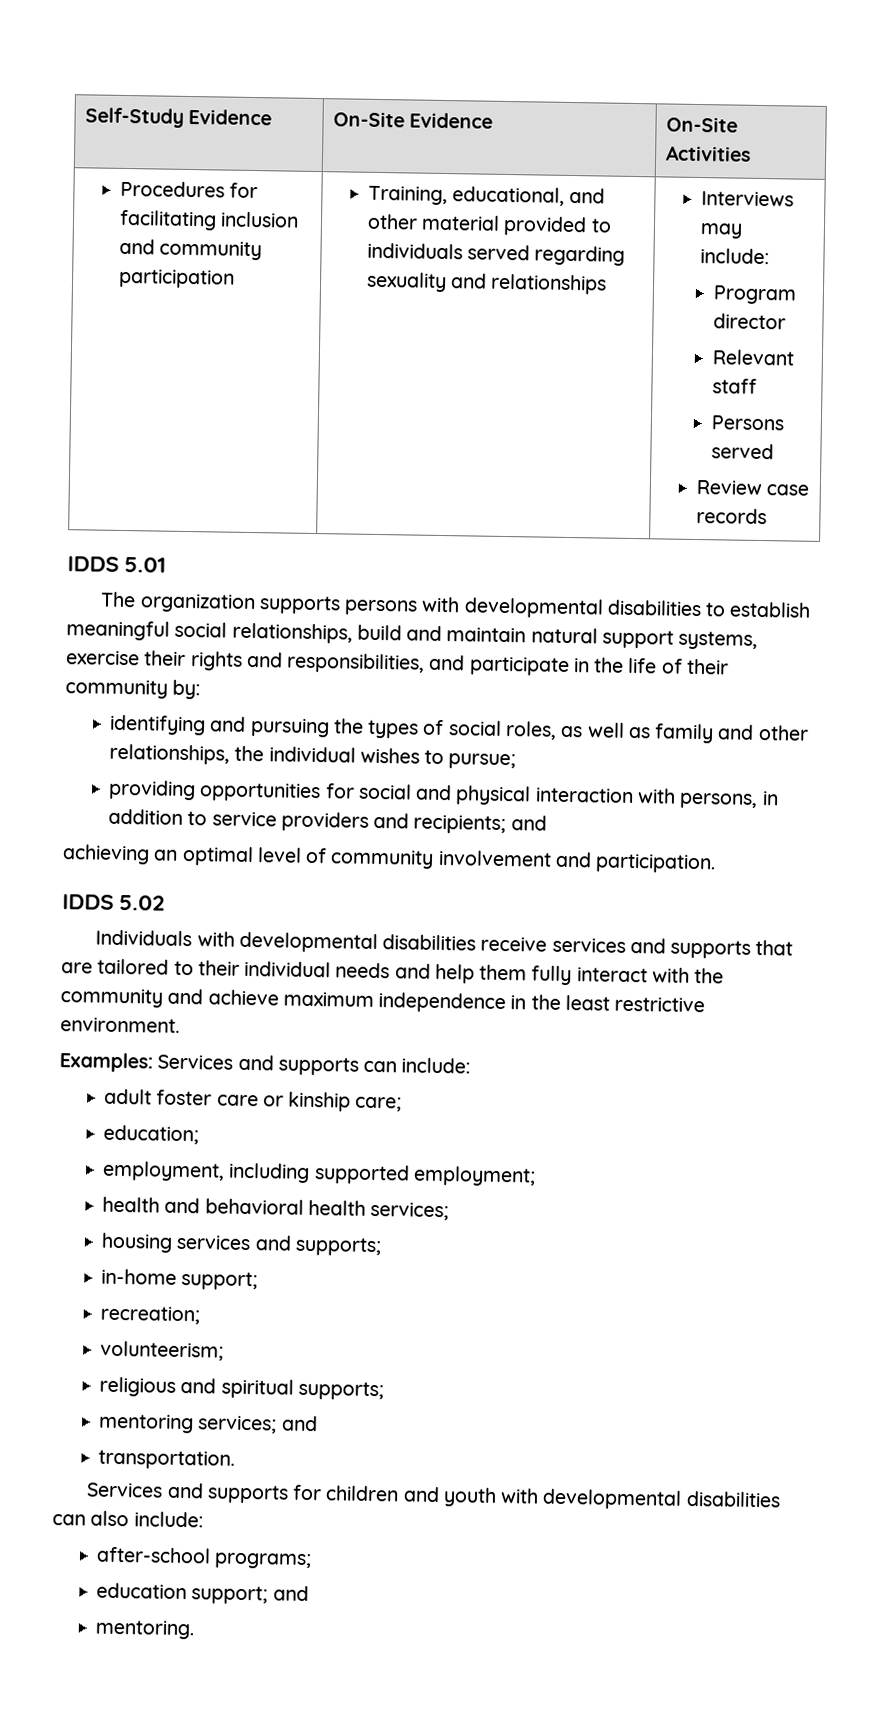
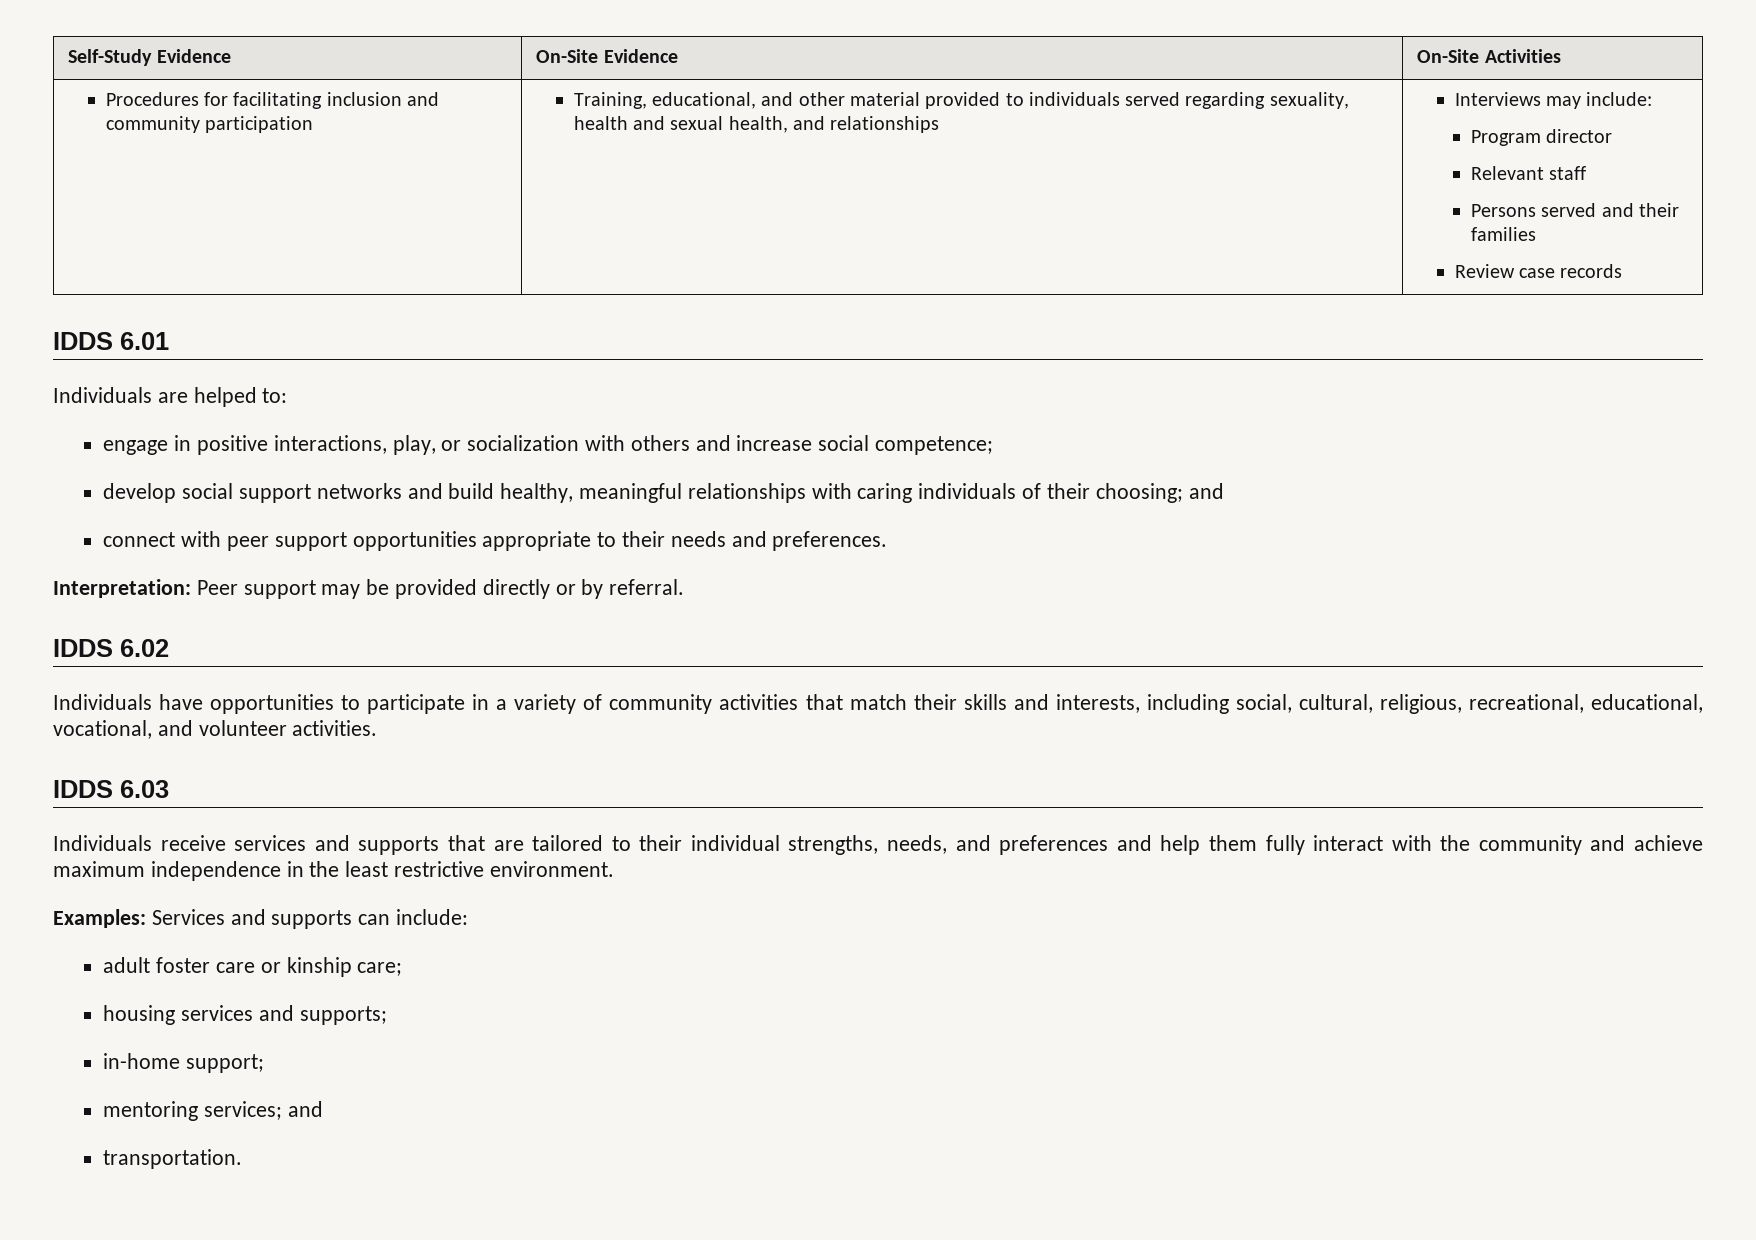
- Procedures for facilitating inclusion and community participation | Training, educational, and other material provided to individuals served regarding sexuality and relationships | Interviews may include:
+ Procedures for facilitating inclusion and community participation | Training, educational, and other material provided to individuals served regarding sexuality, health and sexual health, and relationships | Interviews may include:
  Program director
  Relevant staff
- Persons served
+ Persons served and their families
- IDDS 5.01
- The organization supports persons with developmental disabilities to establish meaningful social relationships, build and maintain natural support systems, exercise their rights and responsibilities, and participate in the life of their community by:
- identifying and pursuing the types of social roles, as well as family and other relationships, the individual wishes to pursue;
- providing opportunities for social and physical interaction with persons, in addition to service providers and recipients; and
- achieving an optimal level of community involvement and participation.
- IDDS 5.02
- Individuals with developmental disabilities receive services and supports that are tailored to their individual needs and help them fully interact with the community and achieve maximum independence in the least restrictive environment.
+ IDDS 6.01
+ Individuals are helped to:
+ engage in positive interactions, play, or socialization with others and increase social competence;
+ develop social support networks and build healthy, meaningful relationships with caring individuals of their choosing; and
+ connect with peer support opportunities appropriate to their needs and preferences.
+ Interpretation: Peer support may be provided directly or by referral.
+ IDDS 6.02
+ Individuals have opportunities to participate in a variety of community activities that match their skills and interests, including social, cultural, religious, recreational, educational, vocational, and volunteer activities.
+ IDDS 6.03
+ Individuals receive services and supports that are tailored to their individual strengths, needs, and preferences and help them fully interact with the community and achieve maximum independence in the least restrictive environment.
- education;
- employment, including supported employment;
- health and behavioral health services;
- recreation;
- volunteerism;
- religious and spiritual supports;
  mentoring services; and
  transportation.
- Services and supports for children and youth with developmental disabilities can also include:
- after-school programs;
- education support; and
- mentoring.

